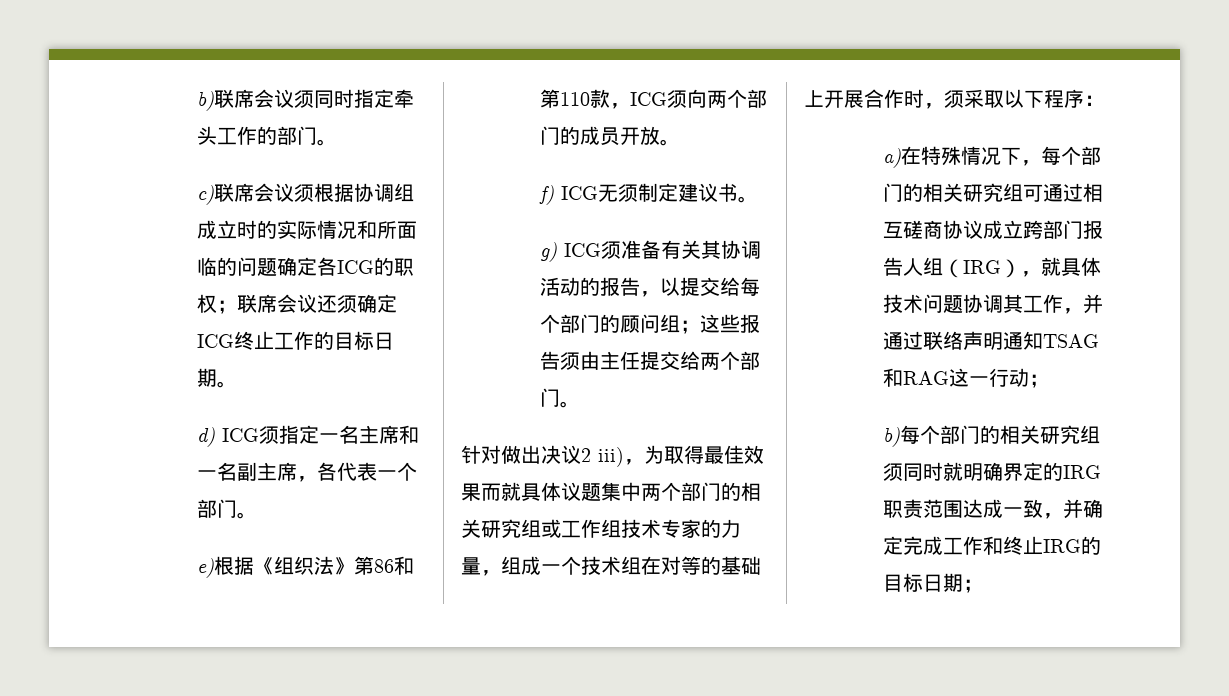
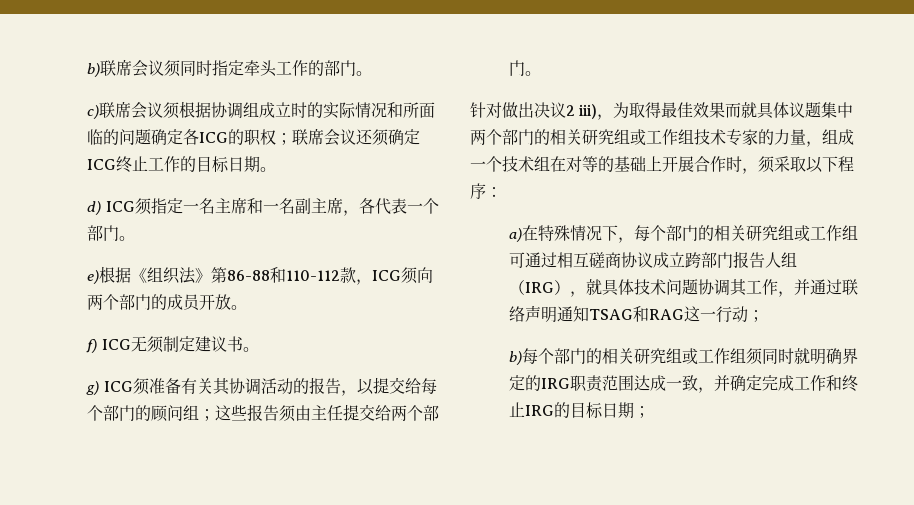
- e)根据《组织法》第86和第110款，ICG须向两个部门的成员开放。
+ e)根据《组织法》第86-88和110-112款，ICG须向两个部门的成员开放。
- a)在特殊情况下，每个部门的相关研究组可通过相互磋商协议成立跨部门报告人组（IRG），就具体技术问题协调其工作，并通过联络声明通知TSAG和RAG这一行动；
+ a)在特殊情况下，每个部门的相关研究组或工作组可通过相互磋商协议成立跨部门报告人组（IRG），就具体技术问题协调其工作，并通过联络声明通知TSAG和RAG这一行动；
- b)每个部门的相关研究组须同时就明确界定的IRG职责范围达成一致，并确定完成工作和终止IRG的目标日期；
+ b)每个部门的相关研究组或工作组须同时就明确界定的IRG职责范围达成一致，并确定完成工作和终止IRG的目标日期；

